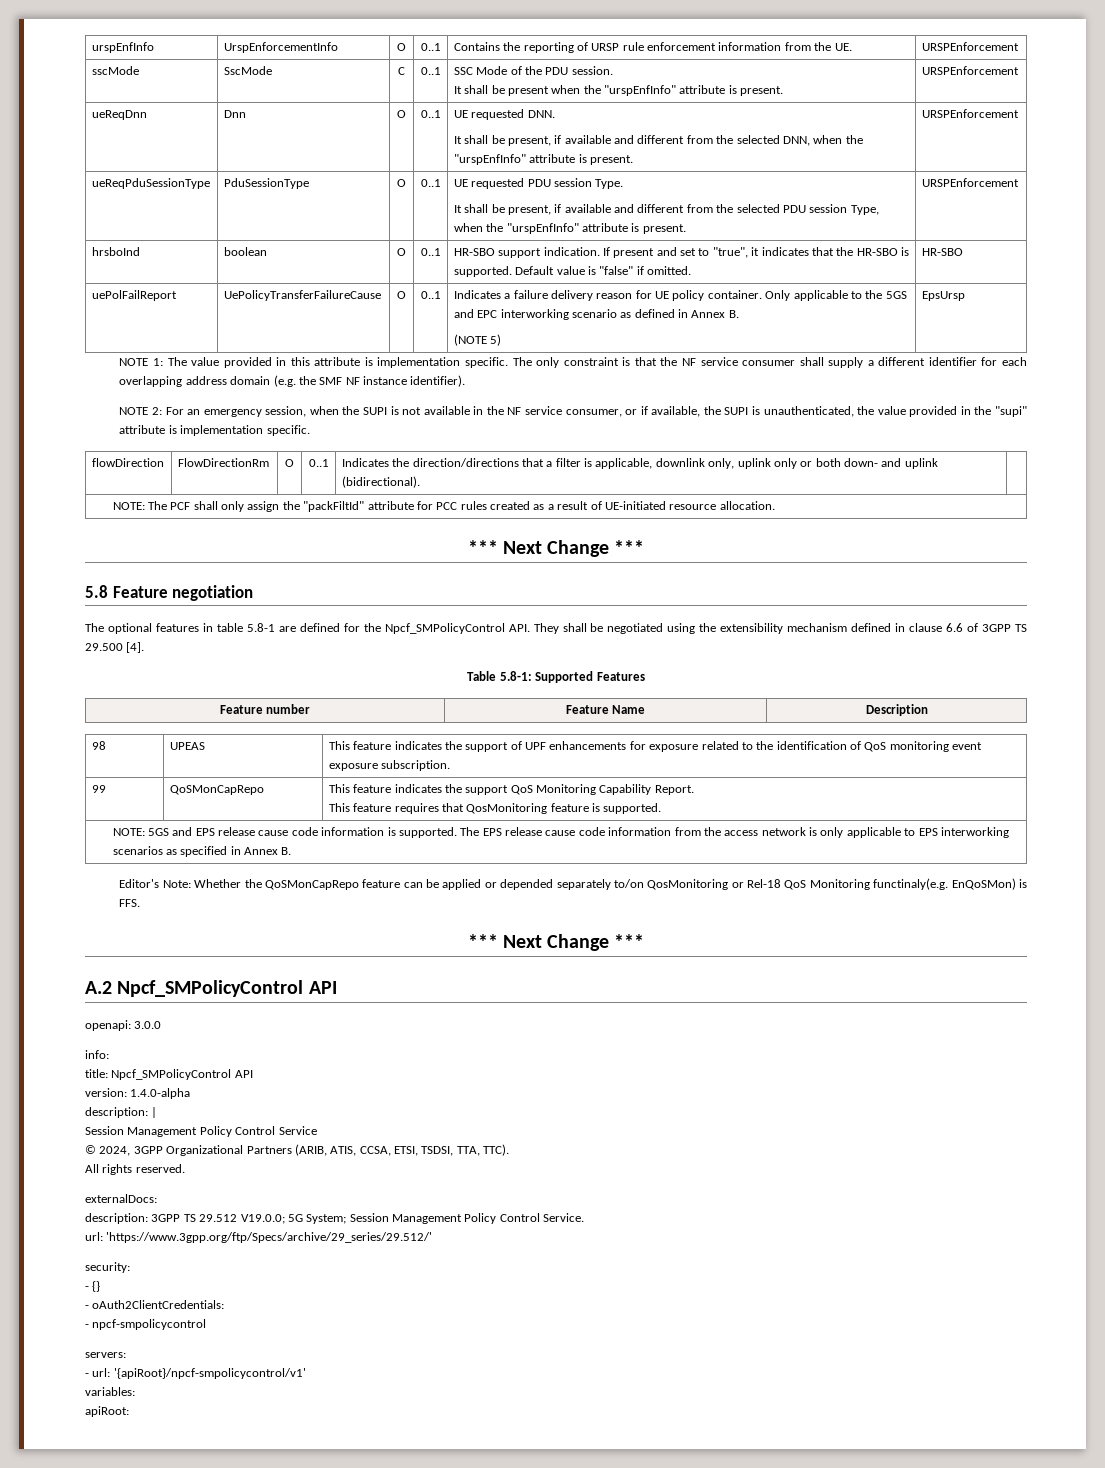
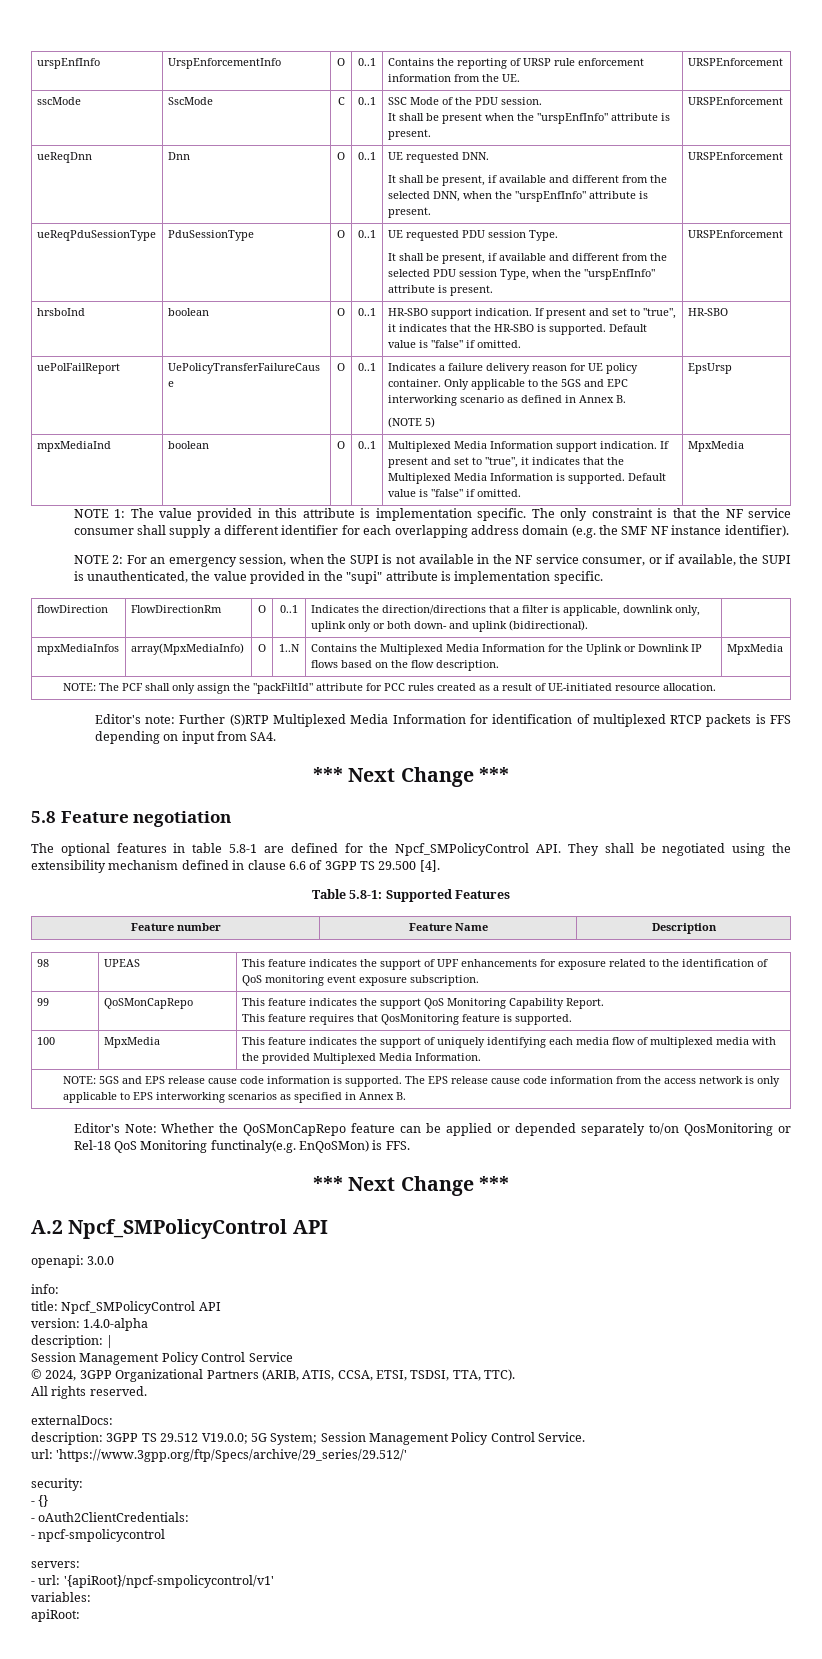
+ mpxMediaInd | boolean | O | 0..1 | Multiplexed Media Information support indication. If present and set to "true", it indicates that the Multiplexed Media Information is supported. Default value is "false" if omitted. | MpxMedia
+ mpxMediaInfos | array(MpxMediaInfo) | O | 1..N | Contains the Multiplexed Media Information for the Uplink or Downlink IP flows based on the flow description. | MpxMedia
+ Editor's note: Further (S)RTP Multiplexed Media Information for identification of multiplexed RTCP packets is FFS depending on input from SA4.
+ 100 | MpxMedia | This feature indicates the support of uniquely identifying each media flow of multiplexed media with the provided Multiplexed Media Information.

